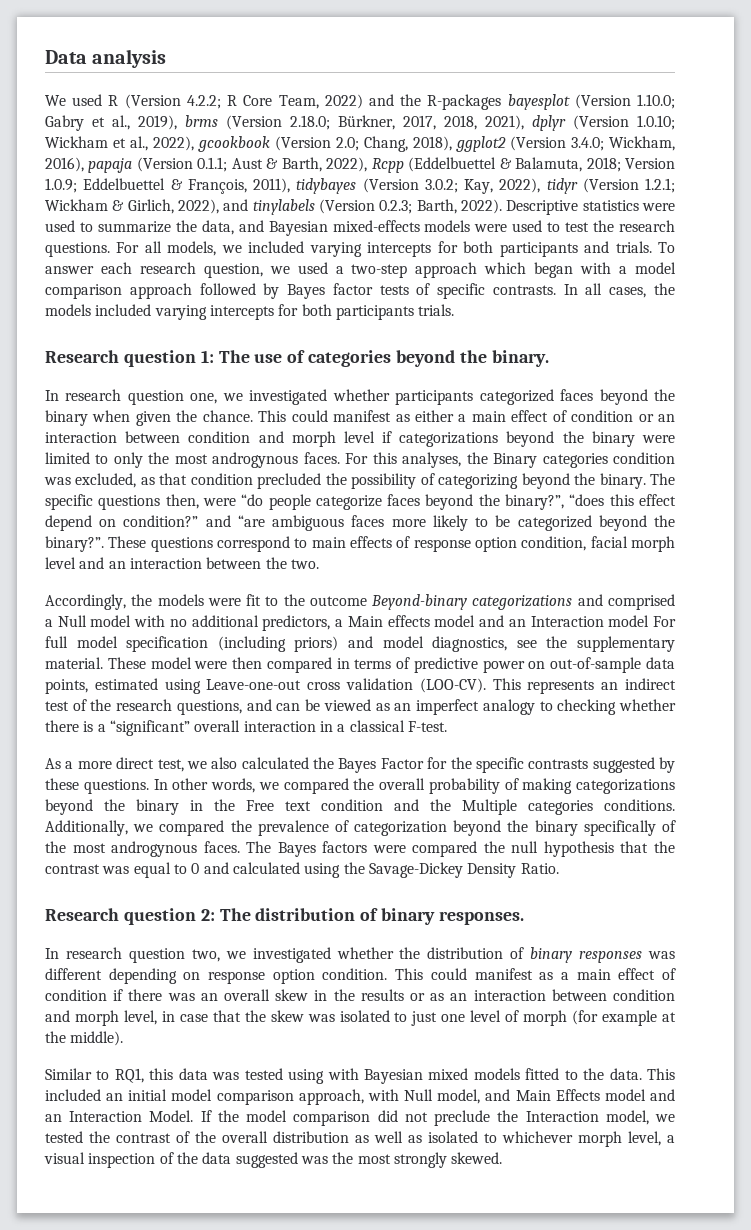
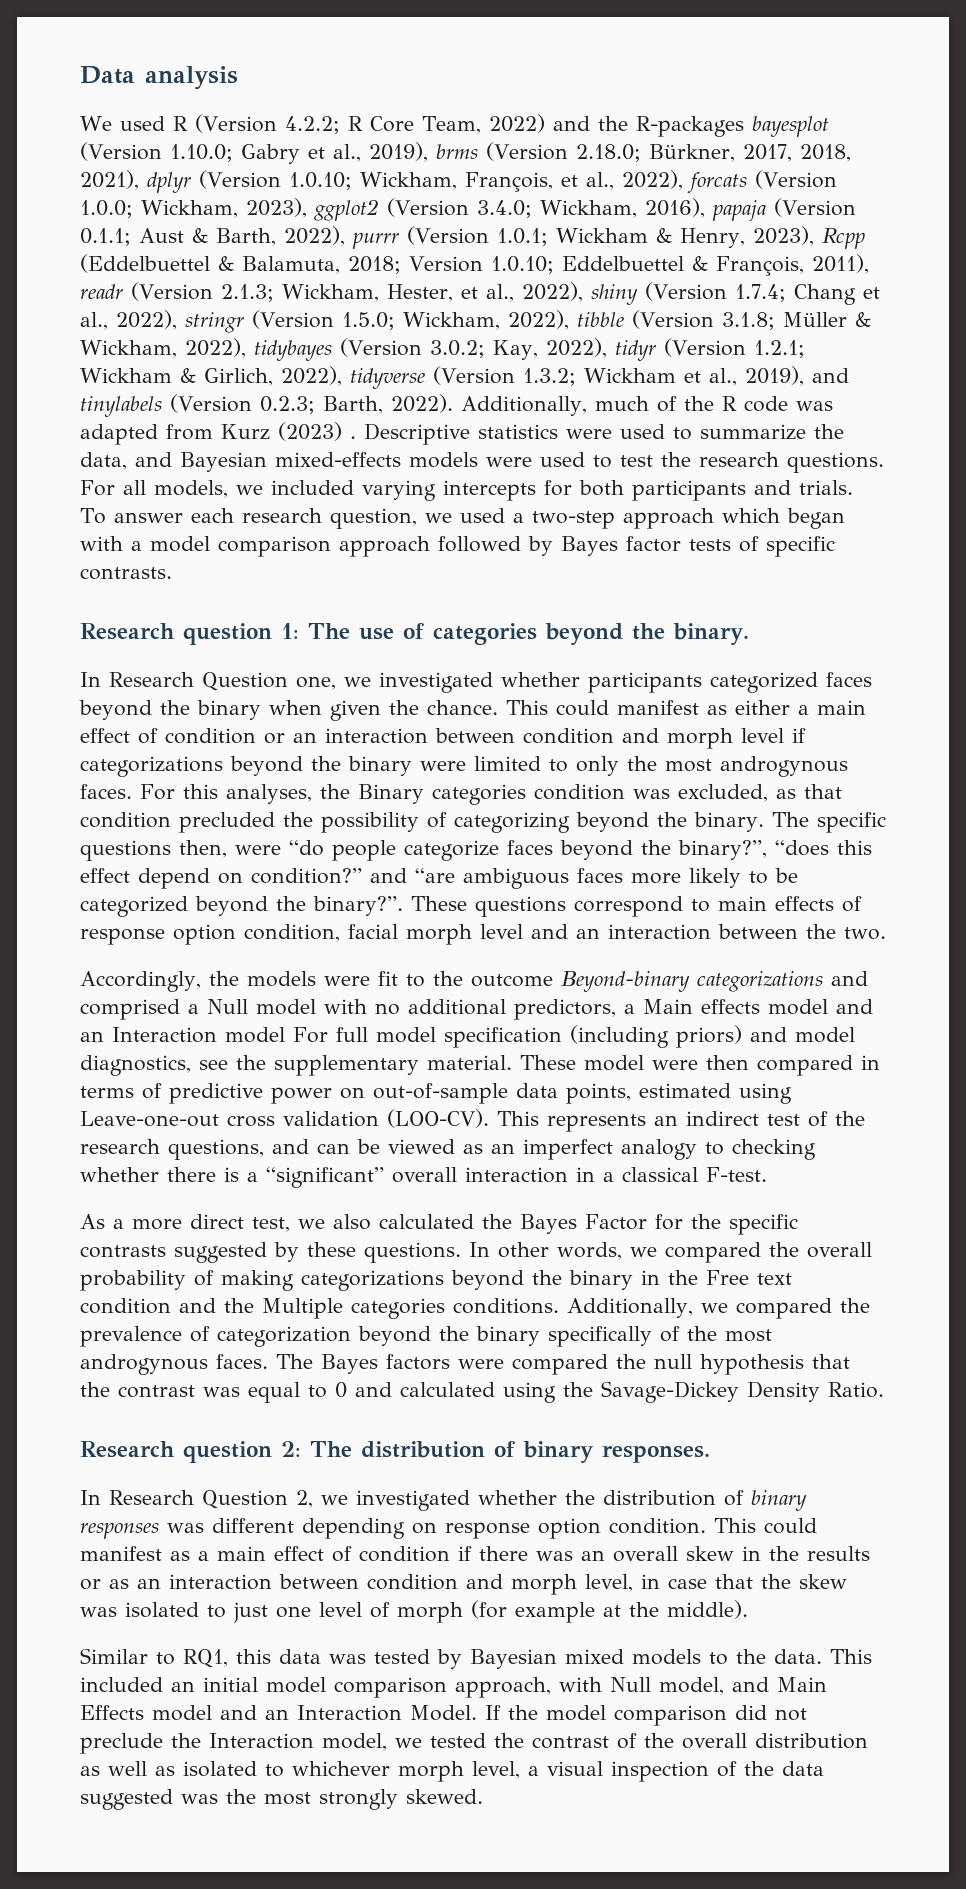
- Wickham et al., 2022), gcookbook (Version 2.0; Chang, 2018), ggplot2 (Version 3.4.0;
+ Wickham, François, et al., 2022), forcats (Version 1.0.0; Wickham, 2023), ggplot2 (Version 3.4.0;
- Aust & Barth, 2022), Rcpp (Eddelbuettel & Balamuta, 2018;
+ Aust & Barth, 2022), purrr (Version 1.0.1; Wickham & Henry, 2023), Rcpp (Eddelbuettel & Balamuta, 2018;
- Version 1.0.9;
+ Version 1.0.10;
- Eddelbuettel & François, 2011), tidybayes (Version 3.0.2;
+ Eddelbuettel & François, 2011), readr (Version 2.1.3; Wickham, Hester, et al., 2022), shiny (Version 1.7.4; Chang et al., 2022), stringr (Version 1.5.0; Wickham, 2022), tibble (Version 3.1.8; Müller & Wickham, 2022), tidybayes (Version 3.0.2;
- Wickham & Girlich, 2022), and tinylabels (Version 0.2.3;
+ Wickham & Girlich, 2022), tidyverse (Version 1.3.2; Wickham et al., 2019), and tinylabels (Version 0.2.3;
+ Additionally, much of the R code was adapted from Kurz (2023) .
- In all cases, the models included varying intercepts for both participants trials.
- In research question one, we investigated whether participants categorized faces beyond the binary when given the chance.
+ In Research Question one, we investigated whether participants categorized faces beyond the binary when given the chance.
- In research question two, we investigated whether the distribution of binary responses was different depending on response option condition.
+ In Research Question 2, we investigated whether the distribution of binary responses was different depending on response option condition.
- Similar to RQ1, this data was tested using with Bayesian mixed models fitted to the data.
+ Similar to RQ1, this data was tested by Bayesian mixed models to the data.

